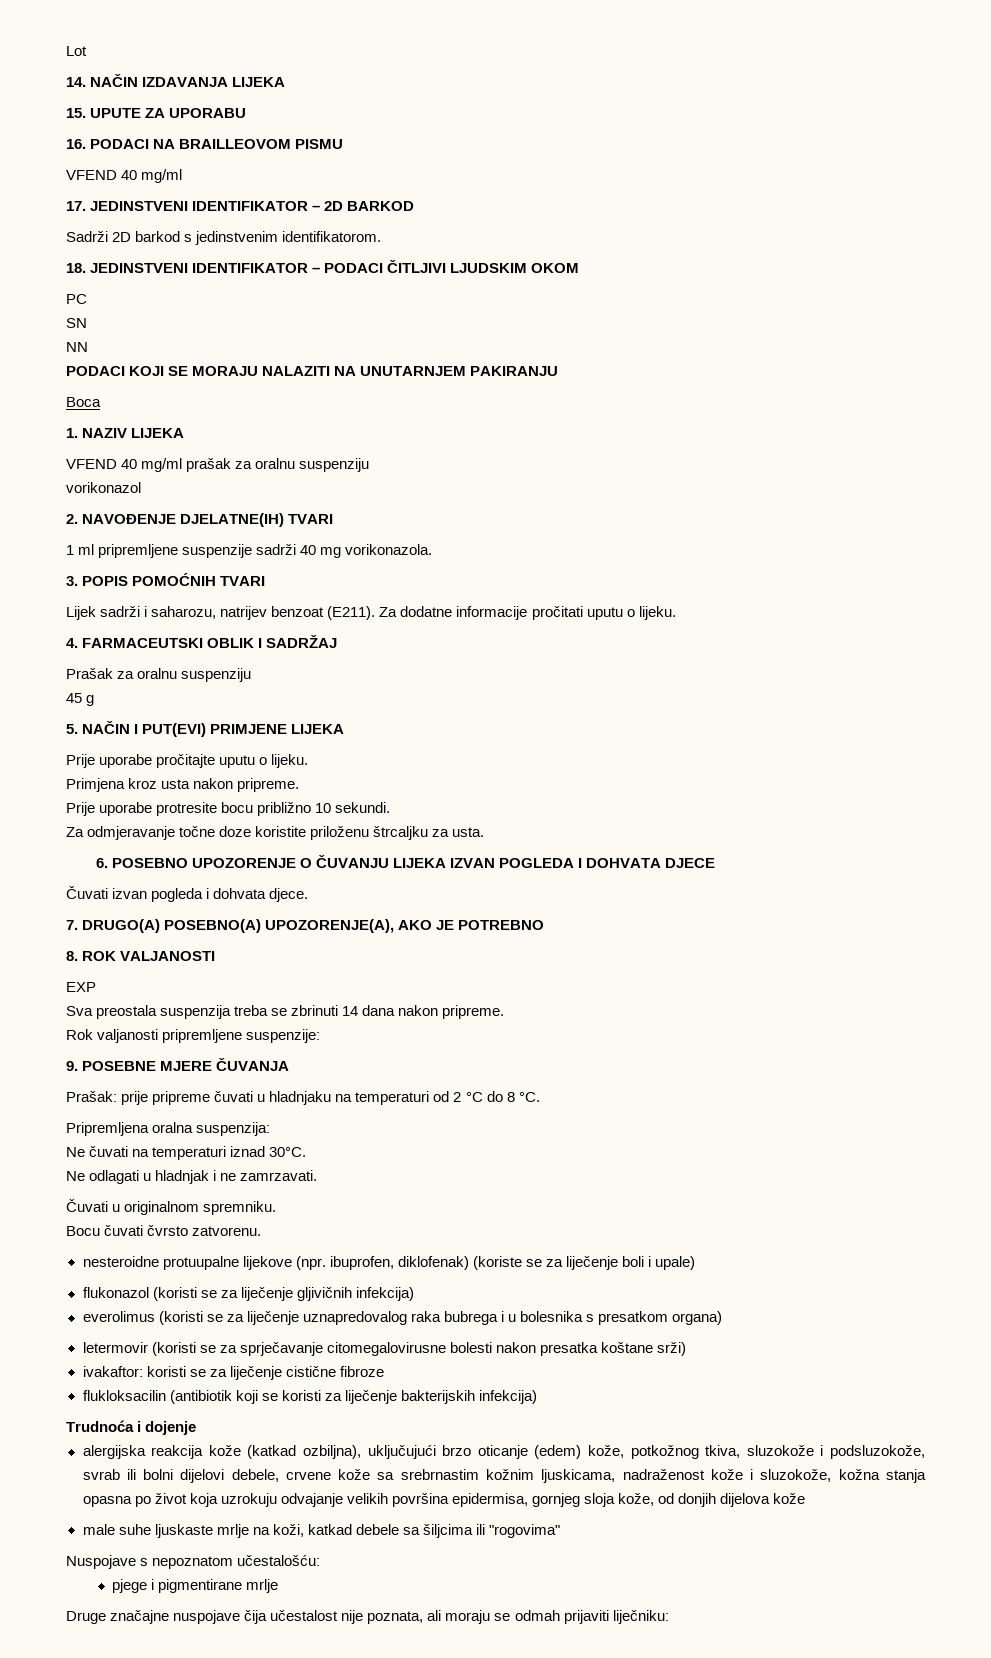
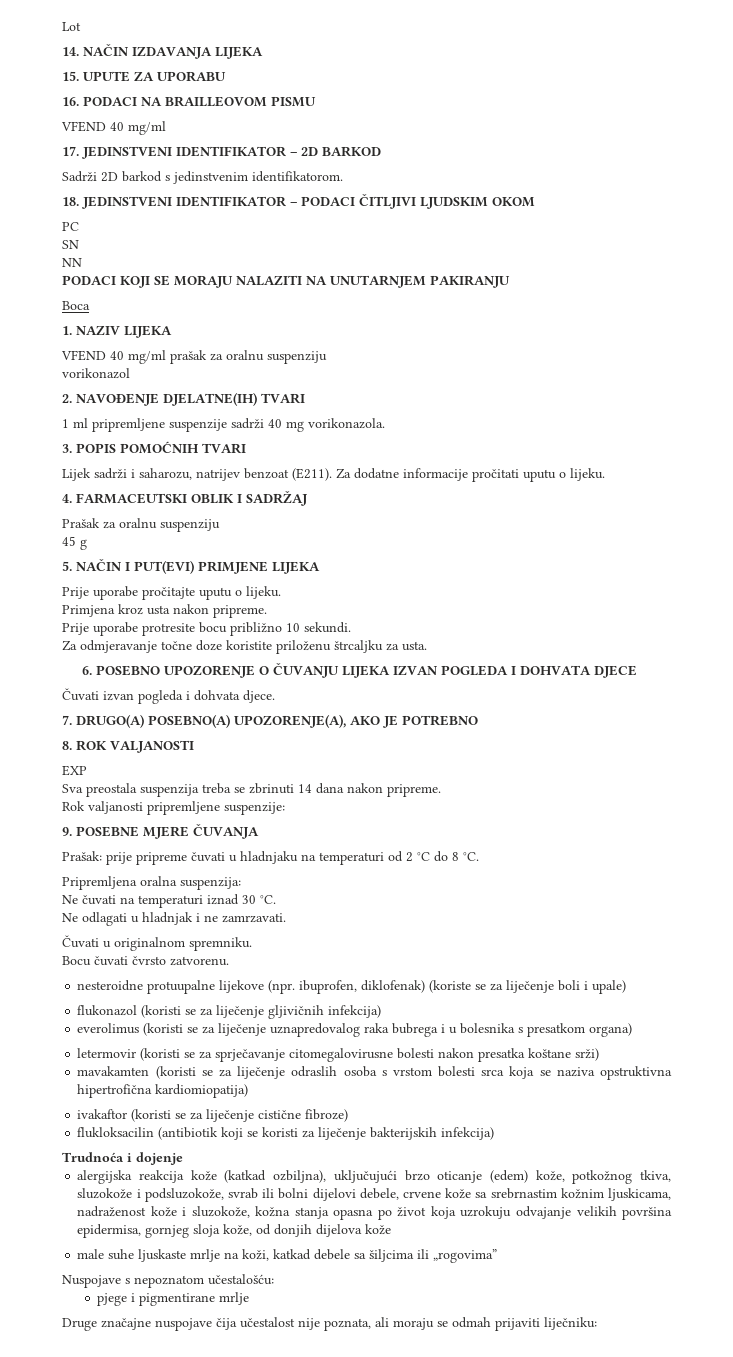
- Ne čuvati na temperaturi iznad 30°C.
+ Ne čuvati na temperaturi iznad 30 °C.
- ivakaftor: koristi se za liječenje cistične fibroze
+ mavakamten (koristi se za liječenje odraslih osoba s vrstom bolesti srca koja se naziva opstruktivna hipertrofična kardiomiopatija)
+ ivakaftor (koristi se za liječenje cistične fibroze)
- male suhe ljuskaste mrlje na koži, katkad debele sa šiljcima ili "rogovima"
+ male suhe ljuskaste mrlje na koži, katkad debele sa šiljcima ili „rogovima”

